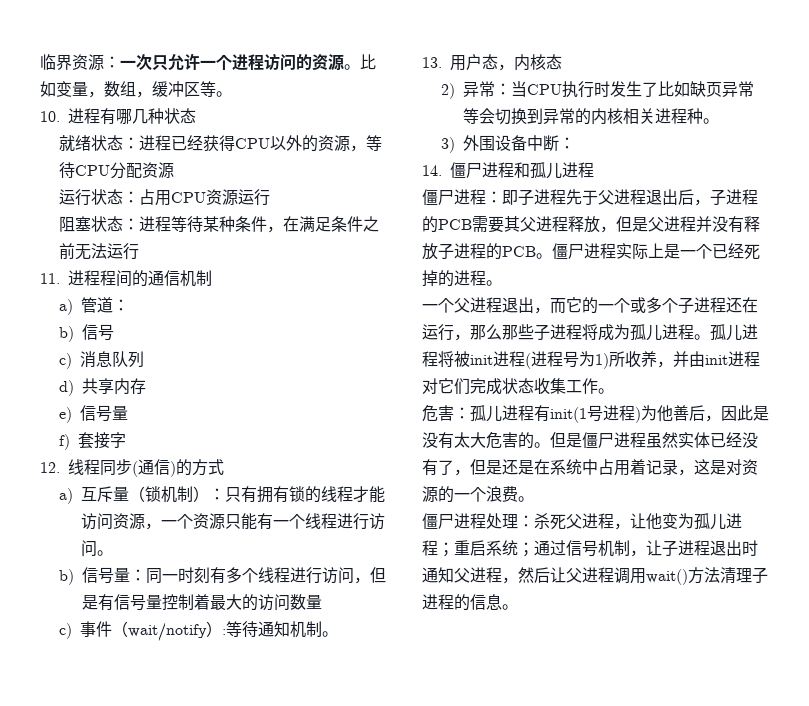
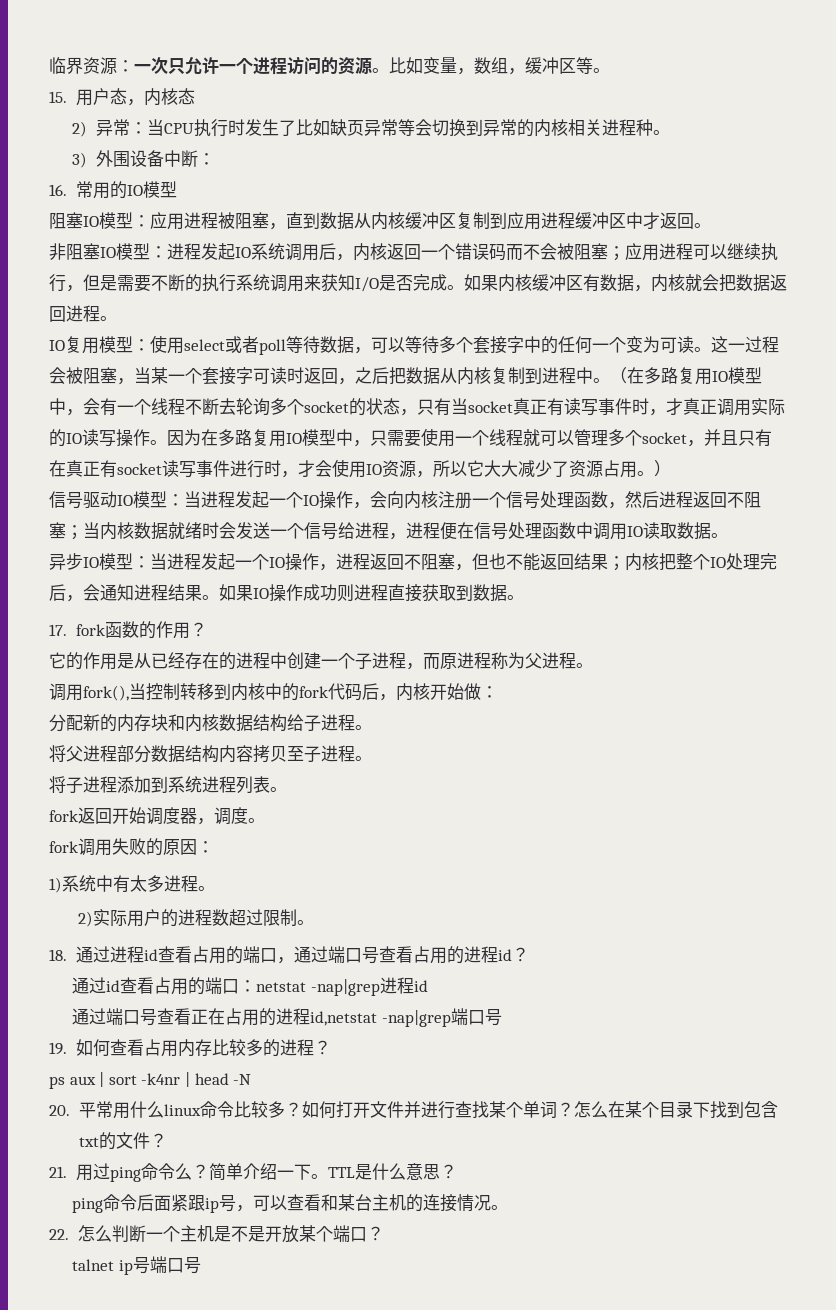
- 10.进程有哪几种状态
- 就绪状态：进程已经获得CPU以外的资源，等待CPU分配资源
- 运行状态：占用CPU资源运行
- 阻塞状态：进程等待某种条件，在满足条件之前无法运行
- 11.进程程间的通信机制
- a)管道：
- b)信号
- c)消息队列
- d)共享内存
- e)信号量
- f)套接字
- 12.线程同步(通信)的方式
- a)互斥量（锁机制）：只有拥有锁的线程才能访问资源，一个资源只能有一个线程进行访问。
- b)信号量：同一时刻有多个线程进行访问，但是有信号量控制着最大的访问数量
- c)事件（wait/notify）:等待通知机制。
- 13.用户态，内核态
+ 15.用户态，内核态
- 14.僵尸进程和孤儿进程
- 僵尸进程：即子进程先于父进程退出后，子进程的PCB需要其父进程释放，但是父进程并没有释放子进程的PCB。僵尸进程实际上是一个已经死掉的进程。
- 一个父进程退出，而它的一个或多个子进程还在运行，那么那些子进程将成为孤儿进程。孤儿进程将被init进程(进程号为1)所收养，并由init进程对它们完成状态收集工作。
- 危害：孤儿进程有init(1号进程)为他善后，因此是没有太大危害的。但是僵尸进程虽然实体已经没有了，但是还是在系统中占用着记录，这是对资源的一个浪费。
- 僵尸进程处理：杀死父进程，让他变为孤儿进程；重启系统；通过信号机制，让子进程退出时通知父进程，然后让父进程调用wait()方法清理子进程的信息。
+ 16.常用的IO模型
+ 阻塞IO模型：应用进程被阻塞，直到数据从内核缓冲区复制到应用进程缓冲区中才返回。
+ 非阻塞IO模型：进程发起IO系统调用后，内核返回一个错误码而不会被阻塞；应用进程可以继续执行，但是需要不断的执行系统调用来获知I/O是否完成。如果内核缓冲区有数据，内核就会把数据返回进程。
+ IO复用模型：使用select或者poll等待数据，可以等待多个套接字中的任何一个变为可读。这一过程会被阻塞，当某一个套接字可读时返回，之后把数据从内核复制到进程中。（在多路复用IO模型中，会有一个线程不断去轮询多个socket的状态，只有当socket真正有读写事件时，才真正调用实际的IO读写操作。因为在多路复用IO模型中，只需要使用一个线程就可以管理多个socket，并且只有在真正有socket读写事件进行时，才会使用IO资源，所以它大大减少了资源占用。）
+ 信号驱动IO模型：当进程发起一个IO操作，会向内核注册一个信号处理函数，然后进程返回不阻塞；当内核数据就绪时会发送一个信号给进程，进程便在信号处理函数中调用IO读取数据。
+ 异步IO模型：当进程发起一个IO操作，进程返回不阻塞，但也不能返回结果；内核把整个IO处理完后，会通知进程结果。如果IO操作成功则进程直接获取到数据。
+ 17. fork函数的作用？
+ 它的作用是从已经存在的进程中创建一个子进程，而原进程称为父进程。
+ 调用fork(),当控制转移到内核中的fork代码后，内核开始做：
+ 分配新的内存块和内核数据结构给子进程。
+ 将父进程部分数据结构内容拷贝至子进程。
+ 将子进程添加到系统进程列表。
+ fork返回开始调度器，调度。
+ fork调用失败的原因：
+ 1)系统中有太多进程。
+ 2)实际用户的进程数超过限制。
+ 18.通过进程id查看占用的端口，通过端口号查看占用的进程id？
+ 通过id查看占用的端口：netstat -nap|grep进程id
+ 通过端口号查看正在占用的进程id,netstat -nap|grep端口号
+ 19.如何查看占用内存比较多的进程？
+ ps aux | sort -k4nr | head -N
+ 20.平常用什么linux命令比较多？如何打开文件并进行查找某个单词？怎么在某个目录下找到包含txt的文件？
+ 21.用过ping命令么？简单介绍一下。TTL是什么意思？
+ ping命令后面紧跟ip号，可以查看和某台主机的连接情况。
+ 22.怎么判断一个主机是不是开放某个端口？
+ talnet ip号端口号

